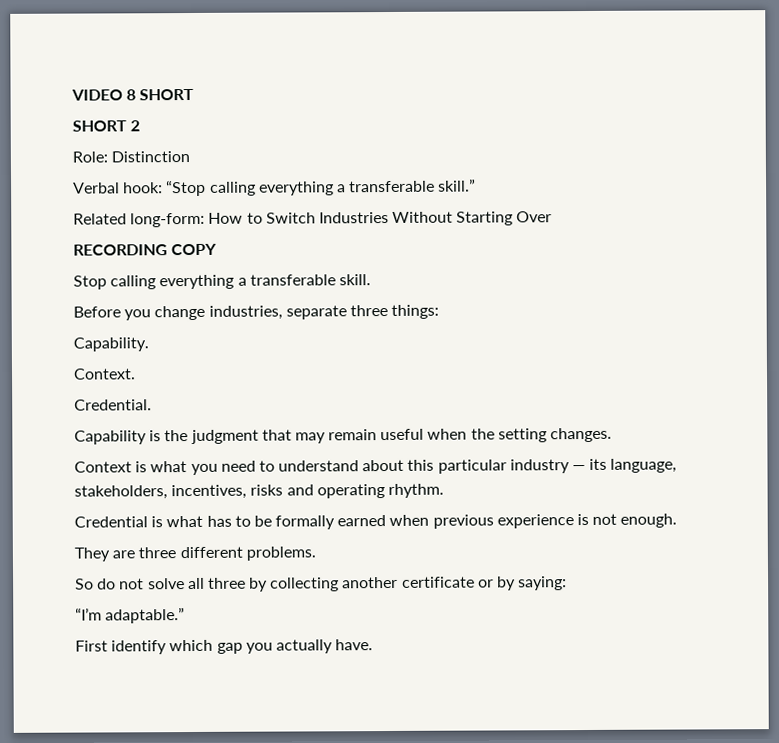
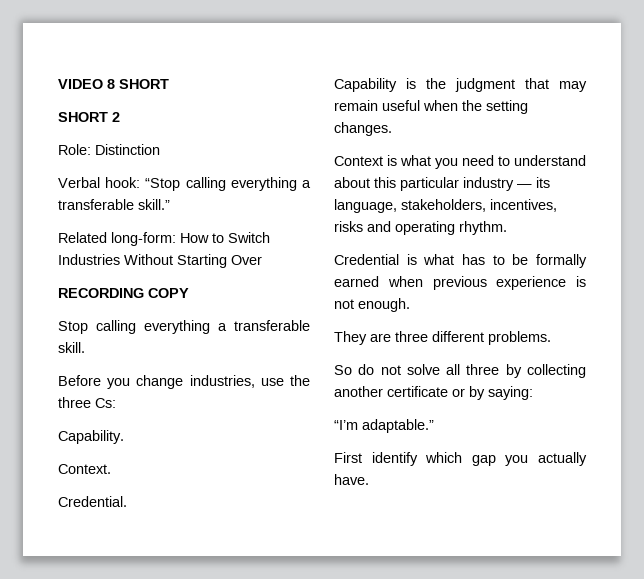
- Before you change industries, separate three things:
+ Before you change industries, use the three Cs:

